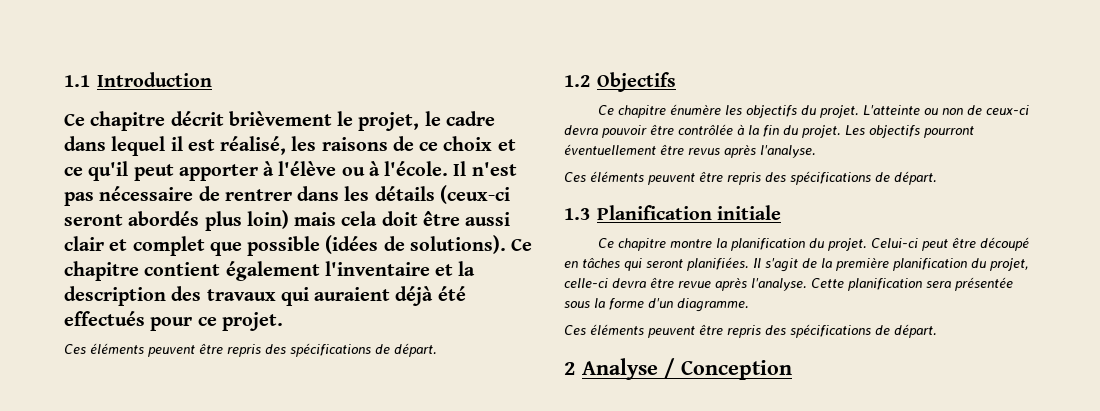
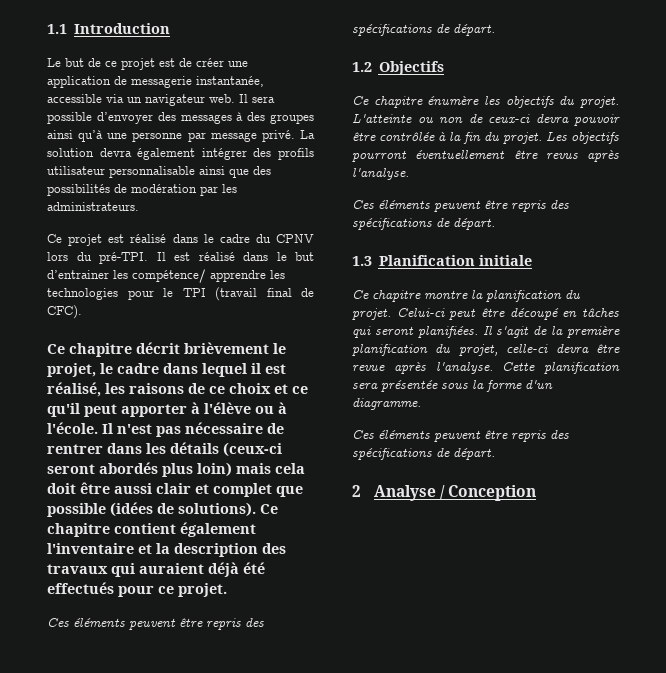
+ Le but de ce projet est de créer une application de messagerie instantanée, accessible via un navigateur web. Il sera possible d’envoyer des messages à des groupes ainsi qu’à une personne par message privé. La solution devra également intégrer des profils utilisateur personnalisable ainsi que des possibilités de modération par les administrateurs.
+ Ce projet est réalisé dans le cadre du CPNV lors du pré-TPI. Il est réalisé dans le but d’entrainer les compétence/ apprendre les technologies pour le TPI (travail final de CFC).

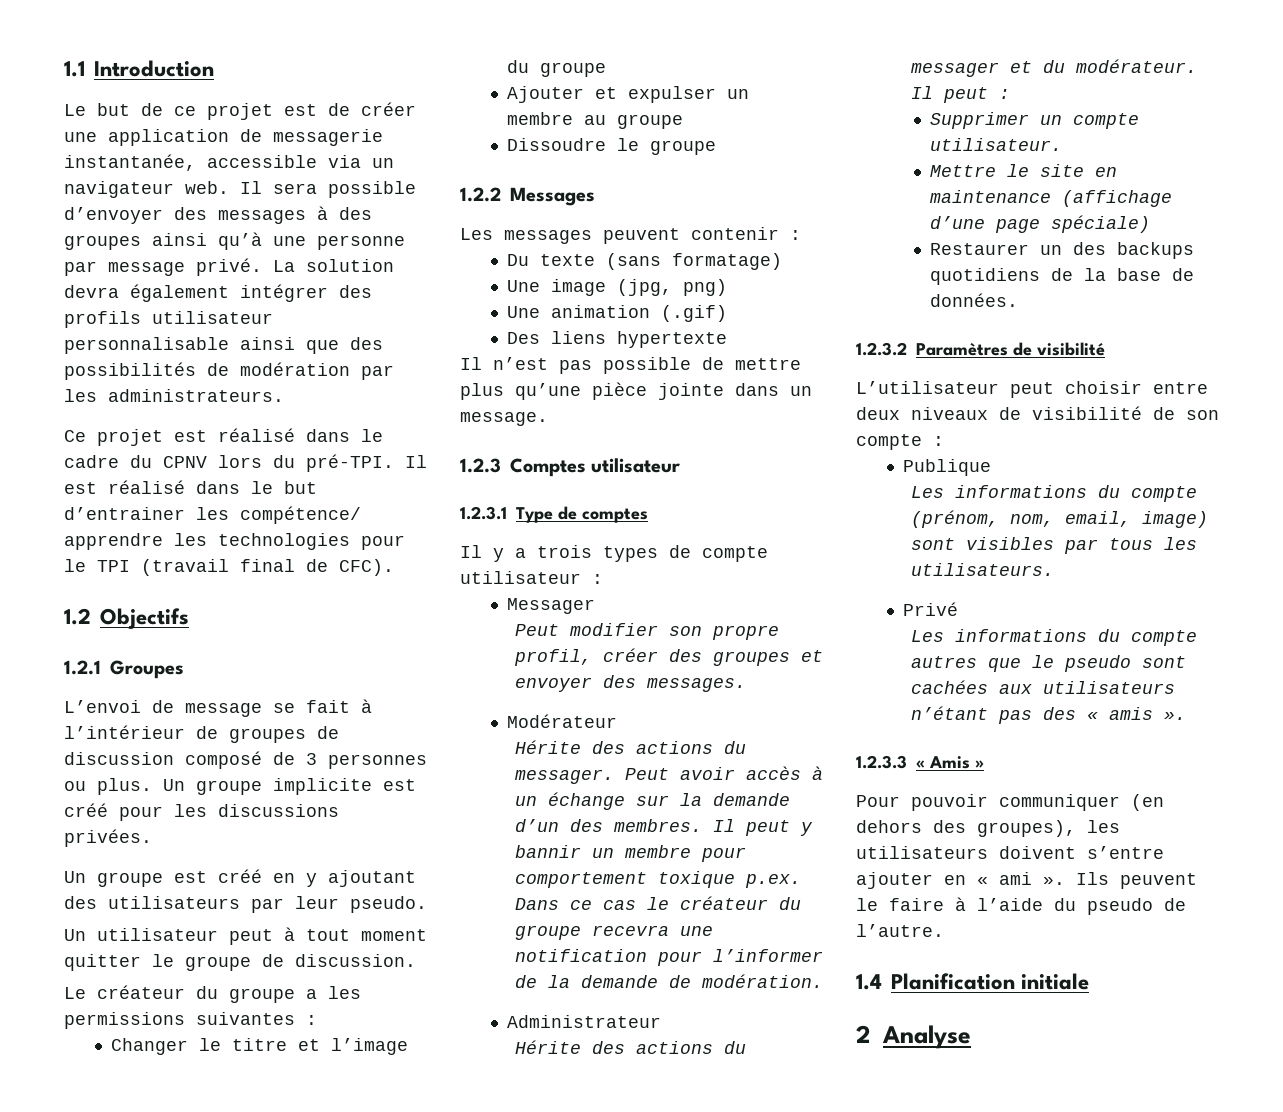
- Ce chapitre décrit brièvement le projet, le cadre dans lequel il est réalisé, les raisons de ce choix et ce qu'il peut apporter à l'élève ou à l'école. Il n'est pas nécessaire de rentrer dans les détails (ceux-ci seront abordés plus loin) mais cela doit être aussi clair et complet que possible (idées de solutions). Ce chapitre contient également l'inventaire et la description des travaux qui auraient déjà été effectués pour ce projet.
- Ces éléments peuvent être repris des spécifications de départ.
  1.2 Objectifs
- Ce chapitre énumère les objectifs du projet. L'atteinte ou non de ceux-ci devra pouvoir être contrôlée à la fin du projet. Les objectifs pourront éventuellement être revus après l'analyse.
- Ces éléments peuvent être repris des spécifications de départ.
- 1.3 Planification initiale
- Ce chapitre montre la planification du projet. Celui-ci peut être découpé en tâches qui seront planifiées. Il s'agit de la première planification du projet, celle-ci devra être revue après l'analyse. Cette planification sera présentée sous la forme d'un diagramme.
- Ces éléments peuvent être repris des spécifications de départ.
+ 1.2.1 Groupes
+ L’envoi de message se fait à l’intérieur de groupes de discussion composé de 3 personnes ou plus. Un groupe implicite est créé pour les discussions privées.
+ Un groupe est créé en y ajoutant des utilisateurs par leur pseudo.
+ Un utilisateur peut à tout moment quitter le groupe de discussion.
+ Le créateur du groupe a les permissions suivantes :
+ Changer le titre et l’image du groupe
+ Ajouter et expulser un membre au groupe
+ Dissoudre le groupe
+ 1.2.2 Messages
+ Les messages peuvent contenir :
+ Du texte (sans formatage)
+ Une image (jpg, png)
+ Une animation (.gif)
+ Des liens hypertexte
+ Il n’est pas possible de mettre plus qu’une pièce jointe dans un message.
+ 1.2.3 Comptes utilisateur
+ 1.2.3.1 Type de comptes
+ Il y a trois types de compte utilisateur :
+ Messager
+ Peut modifier son propre profil, créer des groupes et envoyer des messages.
+ Modérateur
+ Hérite des actions du messager. Peut avoir accès à un échange sur la demande d’un des membres. Il peut y bannir un membre pour comportement toxique p.ex. Dans ce cas le créateur du groupe recevra une notification pour l’informer de la demande de modération.
+ Administrateur
+ Hérite des actions du messager et du modérateur. Il peut :
+ Supprimer un compte utilisateur.
+ Mettre le site en maintenance (affichage d’une page spéciale)
+ Restaurer un des backups quotidiens de la base de données.
+ 1.2.3.2 Paramètres de visibilité
+ L’utilisateur peut choisir entre deux niveaux de visibilité de son compte :
+ Publique
+ Les informations du compte (prénom, nom, email, image) sont visibles par tous les utilisateurs.
+ Privé
+ Les informations du compte autres que le pseudo sont cachées aux utilisateurs n’étant pas des « amis ».
+ 1.2.3.3 « Amis »
+ Pour pouvoir communiquer (en dehors des groupes), les utilisateurs doivent s’entre ajouter en « ami ». Ils peuvent le faire à l’aide du pseudo de l’autre.
+ 1.4 Planification initiale
- 2 Analyse / Conception
+ 2 Analyse

